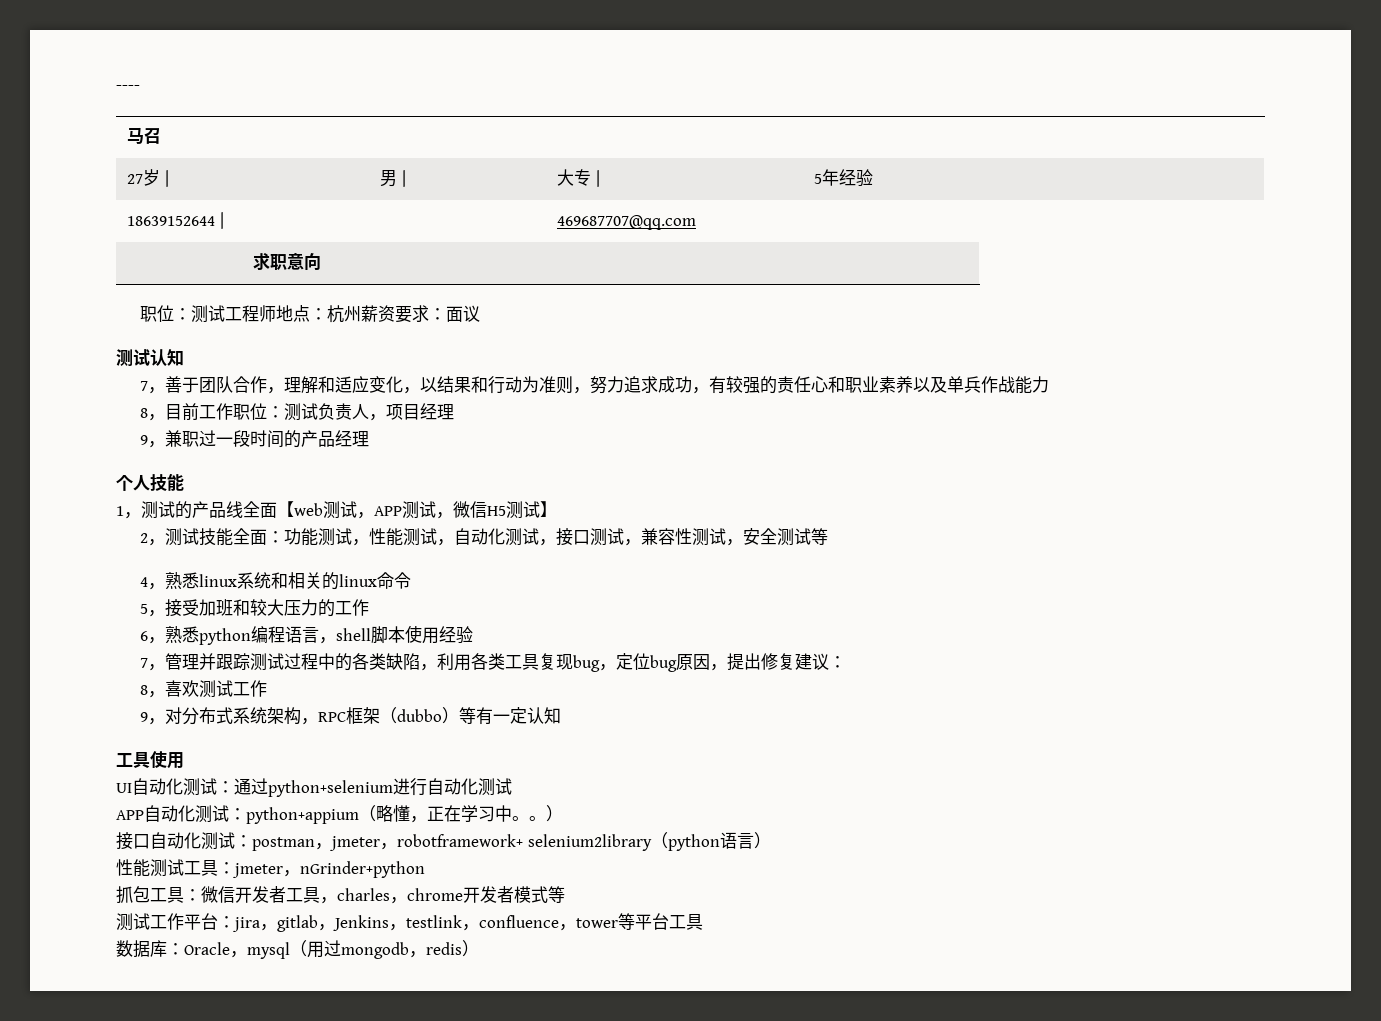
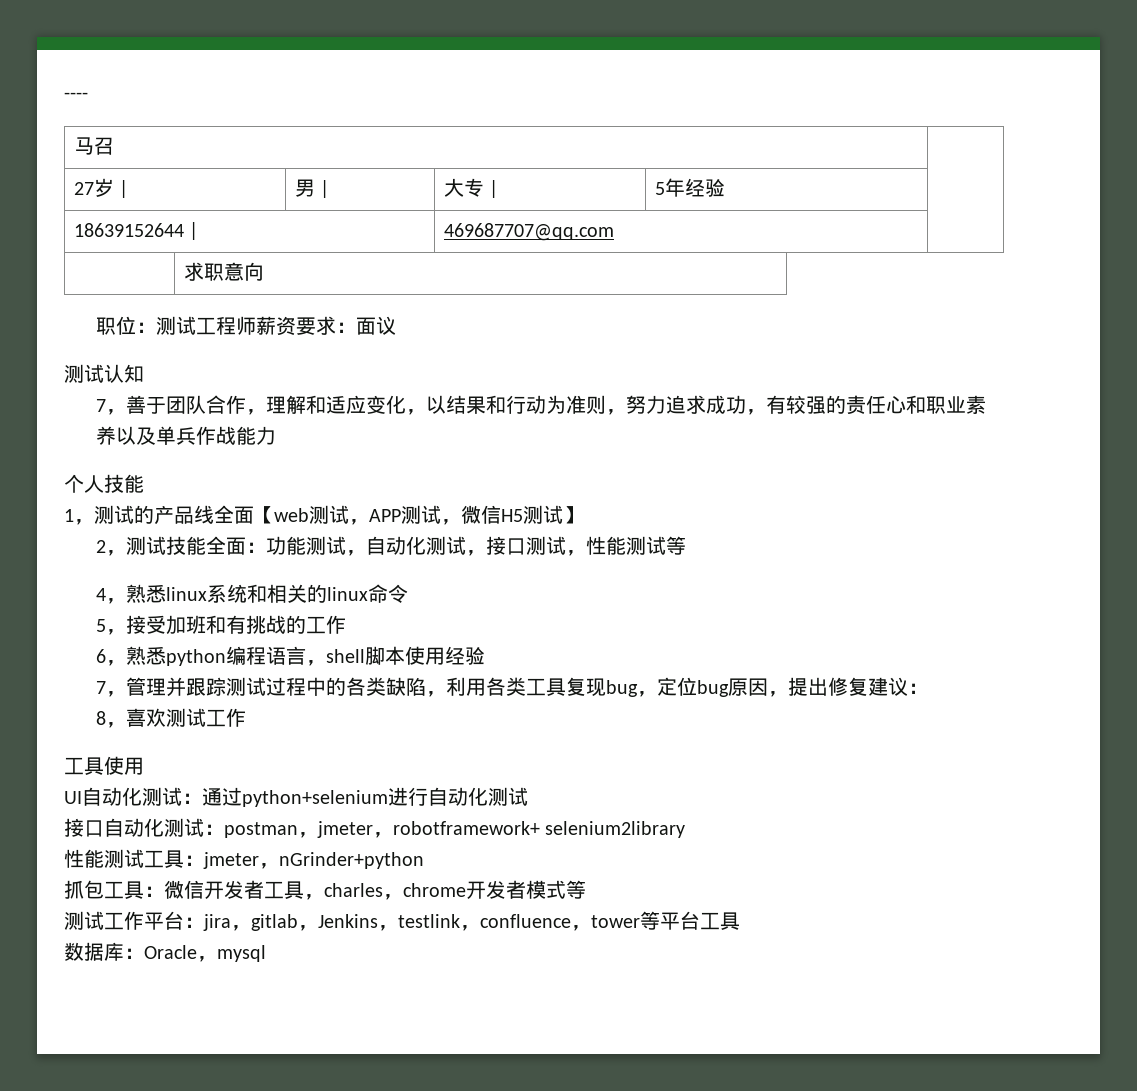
- 职位：测试工程师地点：杭州薪资要求：面议
+ 职位：测试工程师薪资要求：面议
- 8，目前工作职位：测试负责人，项目经理
- 9，兼职过一段时间的产品经理
- 2，测试技能全面：功能测试，性能测试，自动化测试，接口测试，兼容性测试，安全测试等
+ 2，测试技能全面：功能测试，自动化测试，接口测试，性能测试等
- 5，接受加班和较大压力的工作
+ 5，接受加班和有挑战的工作
- 9，对分布式系统架构，RPC框架（dubbo）等有一定认知
- APP自动化测试：python+appium（略懂，正在学习中。。）
- 接口自动化测试：postman，jmeter，robotframework+ selenium2library（python语言）
+ 接口自动化测试：postman，jmeter，robotframework+ selenium2library
- 数据库：Oracle，mysql（用过mongodb，redis）
+ 数据库：Oracle，mysql

